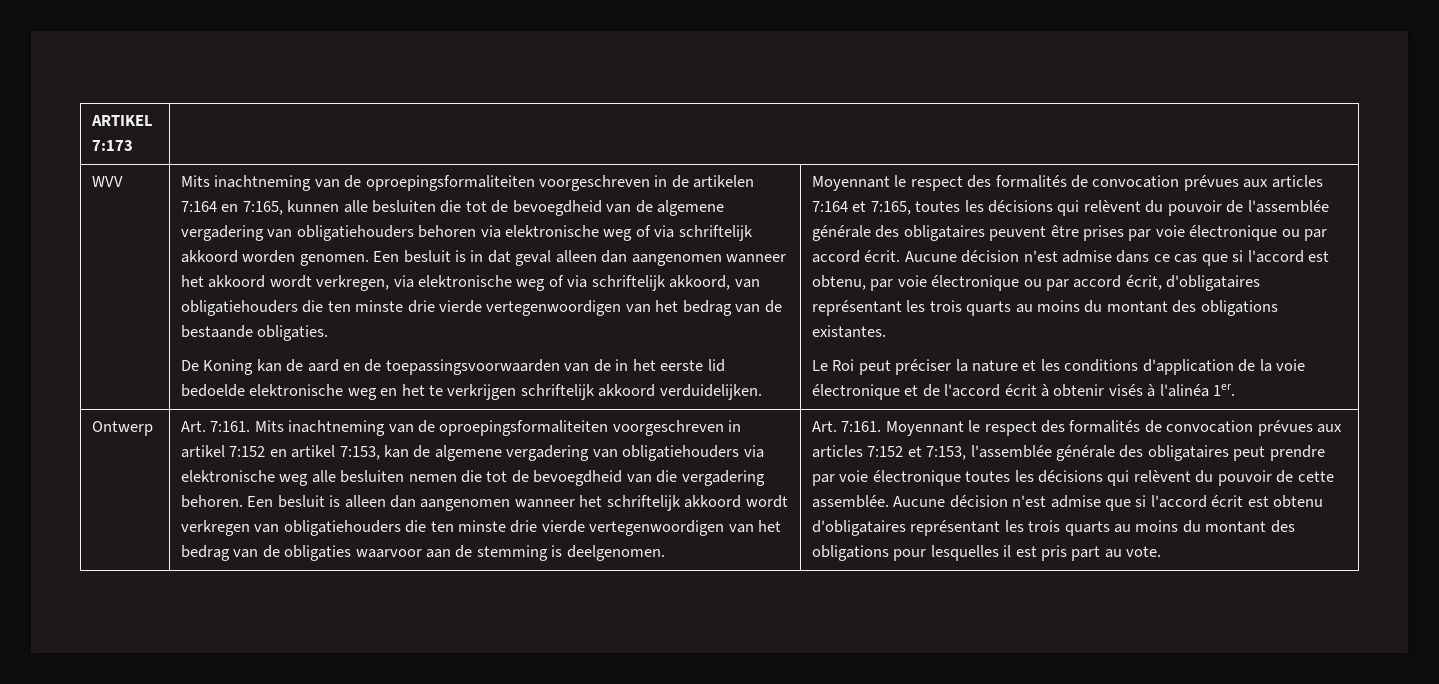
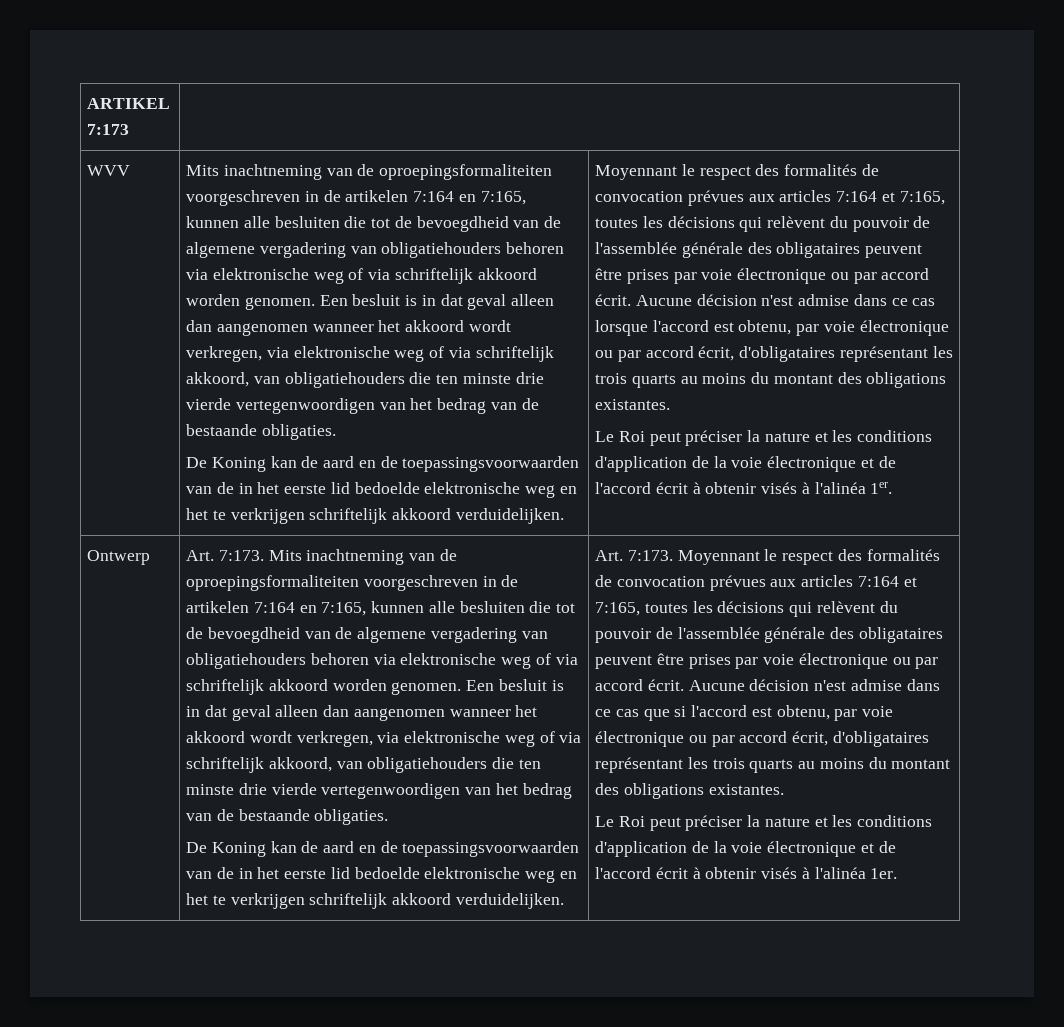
- Aucune décision n'est admise dans ce cas que si l'accord est obtenu, par voie électronique ou par accord écrit, d'obligataires représentant les trois quarts au moins du montant des obligations existantes.
+ Aucune décision n'est admise dans ce cas lorsque l'accord est obtenu, par voie électronique ou par accord écrit, d'obligataires représentant les trois quarts au moins du montant des obligations existantes.
- Art. 7:161. Mits inachtneming van de oproepingsformaliteiten voorgeschreven in artikel 7:152 en artikel 7:153, kan de algemene vergadering van obligatiehouders via elektronische weg alle besluiten nemen die tot de bevoegdheid van die vergadering behoren. Een besluit is alleen dan aangenomen wanneer het schriftelijk akkoord wordt verkregen van obligatiehouders die ten minste drie vierde vertegenwoordigen van het bedrag van de obligaties waarvoor aan de stemming is deelgenomen. | Art. 7:161.
+ Art. 7:173. Mits inachtneming van de oproepingsformaliteiten voorgeschreven in de artikelen 7:164 en 7:165, kunnen alle besluiten die tot de bevoegdheid van de algemene vergadering van obligatiehouders behoren via elektronische weg of via schriftelijk akkoord worden genomen. Een besluit is in dat geval alleen dan aangenomen wanneer het akkoord wordt verkregen, via elektronische weg of via schriftelijk akkoord, van obligatiehouders die ten minste drie vierde vertegenwoordigen van het bedrag van de bestaande obligaties.
+ De Koning kan de aard en de toepassingsvoorwaarden van de in het eerste lid bedoelde elektronische weg en het te verkrijgen schriftelijk akkoord verduidelijken. | Art. 7:173.
- Moyennant le respect des formalités de convocation prévues aux articles 7:152 et 7:153, l'assemblée générale des obligataires peut prendre par voie électronique toutes les décisions qui relèvent du pouvoir de cette assemblée. Aucune décision n'est admise que si l'accord écrit est obtenu d'obligataires représentant les trois quarts au moins du montant des obligations pour lesquelles il est pris part au vote.
+ Moyennant le respect des formalités de convocation prévues aux articles 7:164 et 7:165, toutes les décisions qui relèvent du pouvoir de l'assemblée générale des obligataires peuvent être prises par voie électronique ou par accord écrit. Aucune décision n'est admise dans ce cas que si l'accord est obtenu, par voie électronique ou par accord écrit, d'obligataires représentant les trois quarts au moins du montant des obligations existantes.
+ Le Roi peut préciser la nature et les conditions d'application de la voie électronique et de l'accord écrit à obtenir visés à l'alinéa 1er.

